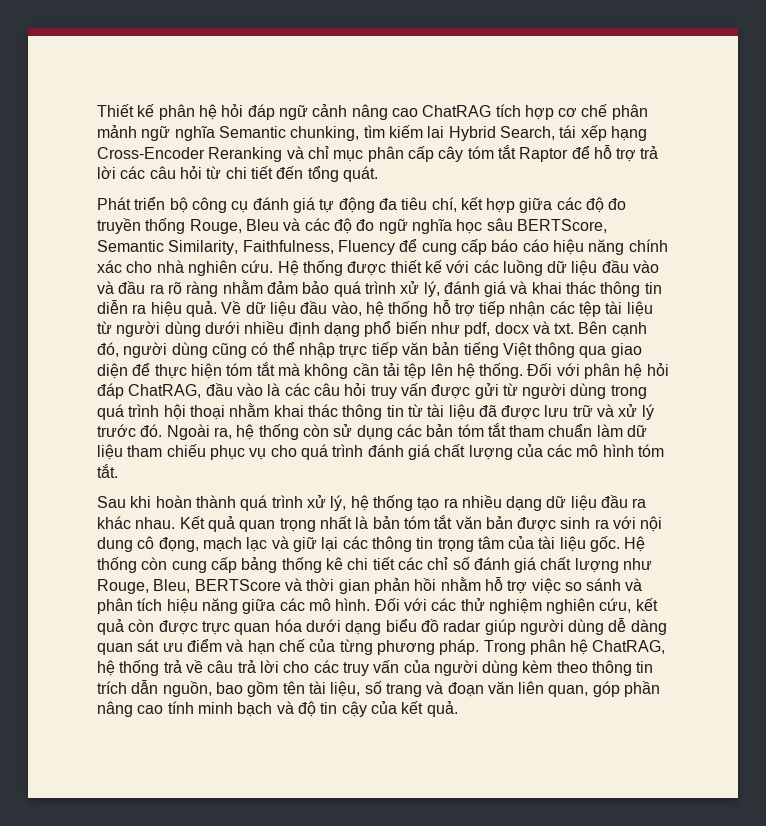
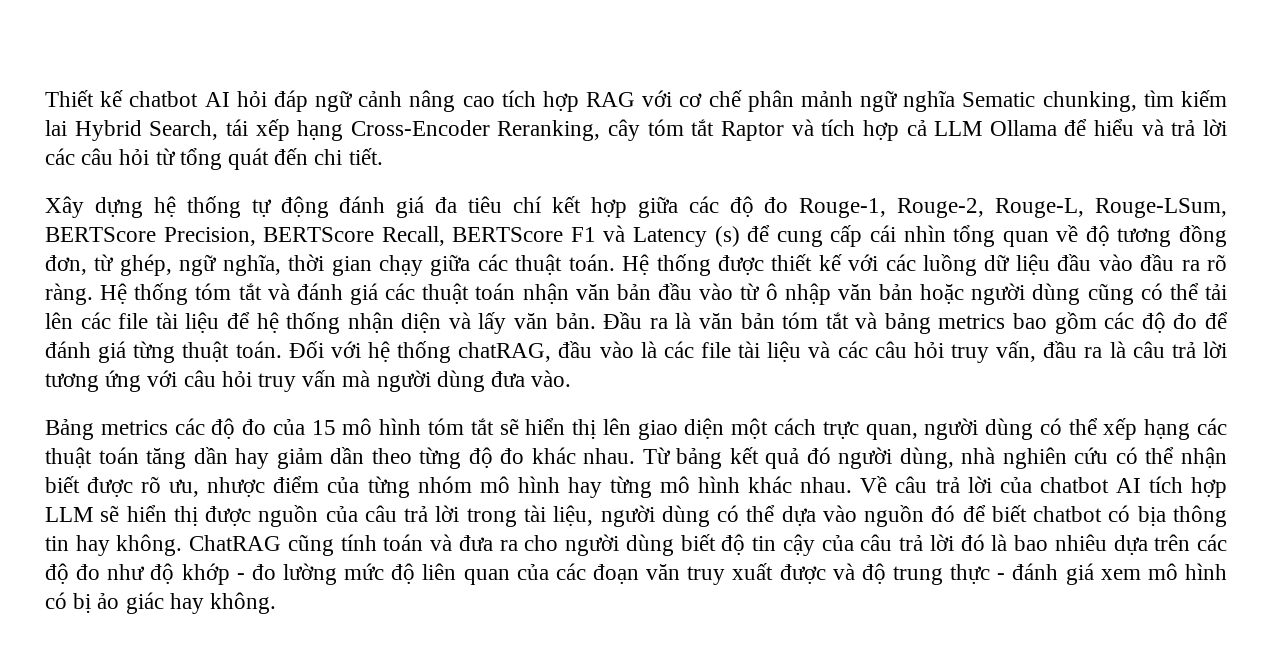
- Thiết kế phân hệ hỏi đáp ngữ cảnh nâng cao ChatRAG tích hợp cơ chế phân mảnh ngữ nghĩa Semantic chunking, tìm kiếm lai Hybrid Search, tái xếp hạng Cross-Encoder Reranking và chỉ mục phân cấp cây tóm tắt Raptor để hỗ trợ trả lời các câu hỏi từ chi tiết đến tổng quát.
- Phát triển bộ công cụ đánh giá tự động đa tiêu chí, kết hợp giữa các độ đo truyền thống Rouge, Bleu và các độ đo ngữ nghĩa học sâu BERTScore, Semantic Similarity, Faithfulness, Fluency để cung cấp báo cáo hiệu năng chính xác cho nhà nghiên cứu.
+ Thiết kế chatbot AI hỏi đáp ngữ cảnh nâng cao tích hợp RAG với cơ chế phân mảnh ngữ nghĩa Sematic chunking, tìm kiếm lai Hybrid Search, tái xếp hạng Cross-Encoder Reranking, cây tóm tắt Raptor và tích hợp cả LLM Ollama để hiểu và trả lời các câu hỏi từ tổng quát đến chi tiết.
+ Xây dựng hệ thống tự động đánh giá đa tiêu chí kết hợp giữa các độ đo Rouge-1, Rouge-2, Rouge-L, Rouge-LSum, BERTScore Precision, BERTScore Recall, BERTScore F1 và Latency (s) để cung cấp cái nhìn tổng quan về độ tương đồng đơn, từ ghép, ngữ nghĩa, thời gian chạy giữa các thuật toán.
- Hệ thống được thiết kế với các luồng dữ liệu đầu vào và đầu ra rõ ràng nhằm đảm bảo quá trình xử lý, đánh giá và khai thác thông tin diễn ra hiệu quả. Về dữ liệu đầu vào, hệ thống hỗ trợ tiếp nhận các tệp tài liệu từ người dùng dưới nhiều định dạng phổ biến như pdf, docx và txt. Bên cạnh đó, người dùng cũng có thể nhập trực tiếp văn bản tiếng Việt thông qua giao diện để thực hiện tóm tắt mà không cần tải tệp lên hệ thống. Đối với phân hệ hỏi đáp ChatRAG, đầu vào là các câu hỏi truy vấn được gửi từ người dùng trong quá trình hội thoại nhằm khai thác thông tin từ tài liệu đã được lưu trữ và xử lý trước đó. Ngoài ra, hệ thống còn sử dụng các bản tóm tắt tham chuẩn làm dữ liệu tham chiếu phục vụ cho quá trình đánh giá chất lượng của các mô hình tóm tắt.
- Sau khi hoàn thành quá trình xử lý, hệ thống tạo ra nhiều dạng dữ liệu đầu ra khác nhau. Kết quả quan trọng nhất là bản tóm tắt văn bản được sinh ra với nội dung cô đọng, mạch lạc và giữ lại các thông tin trọng tâm của tài liệu gốc. Hệ thống còn cung cấp bảng thống kê chi tiết các chỉ số đánh giá chất lượng như Rouge, Bleu, BERTScore và thời gian phản hồi nhằm hỗ trợ việc so sánh và phân tích hiệu năng giữa các mô hình. Đối với các thử nghiệm nghiên cứu, kết quả còn được trực quan hóa dưới dạng biểu đồ radar giúp người dùng dễ dàng quan sát ưu điểm và hạn chế của từng phương pháp. Trong phân hệ ChatRAG, hệ thống trả về câu trả lời cho các truy vấn của người dùng kèm theo thông tin trích dẫn nguồn, bao gồm tên tài liệu, số trang và đoạn văn liên quan, góp phần nâng cao tính minh bạch và độ tin cậy của kết quả.
+ Hệ thống được thiết kế với các luồng dữ liệu đầu vào đầu ra rõ ràng. Hệ thống tóm tắt và đánh giá các thuật toán nhận văn bản đầu vào từ ô nhập văn bản hoặc người dùng cũng có thể tải lên các file tài liệu để hệ thống nhận diện và lấy văn bản. Đầu ra là văn bản tóm tắt và bảng metrics bao gồm các độ đo để đánh giá từng thuật toán. Đối với hệ thống chatRAG, đầu vào là các file tài liệu và các câu hỏi truy vấn, đầu ra là câu trả lời tương ứng với câu hỏi truy vấn mà người dùng đưa vào.
+ Bảng metrics các độ đo của 15 mô hình tóm tắt sẽ hiển thị lên giao diện một cách trực quan, người dùng có thể xếp hạng các thuật toán tăng dần hay giảm dần theo từng độ đo khác nhau. Từ bảng kết quả đó người dùng, nhà nghiên cứu có thể nhận biết được rõ ưu, nhược điểm của từng nhóm mô hình hay từng mô hình khác nhau. Về câu trả lời của chatbot AI tích hợp LLM sẽ hiển thị được nguồn của câu trả lời trong tài liệu, người dùng có thể dựa vào nguồn đó để biết chatbot có bịa thông tin hay không. ChatRAG cũng tính toán và đưa ra cho người dùng biết độ tin cậy của câu trả lời đó là bao nhiêu dựa trên các độ đo như độ khớp - đo lường mức độ liên quan của các đoạn văn truy xuất được và độ trung thực - đánh giá xem mô hình có bị ảo giác hay không.

